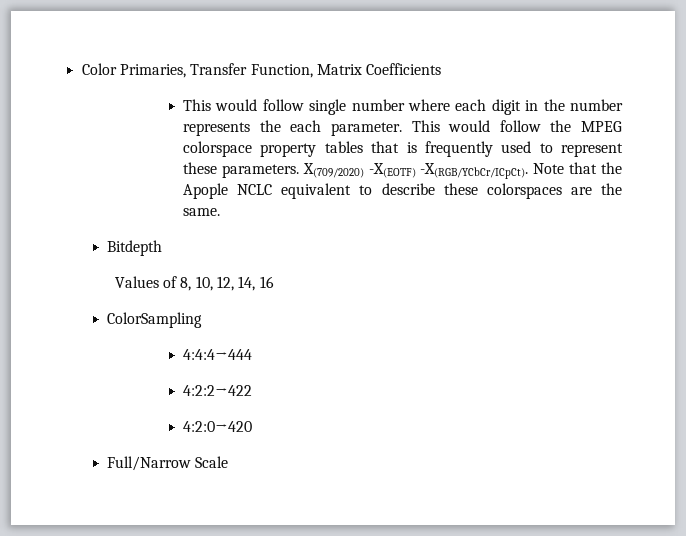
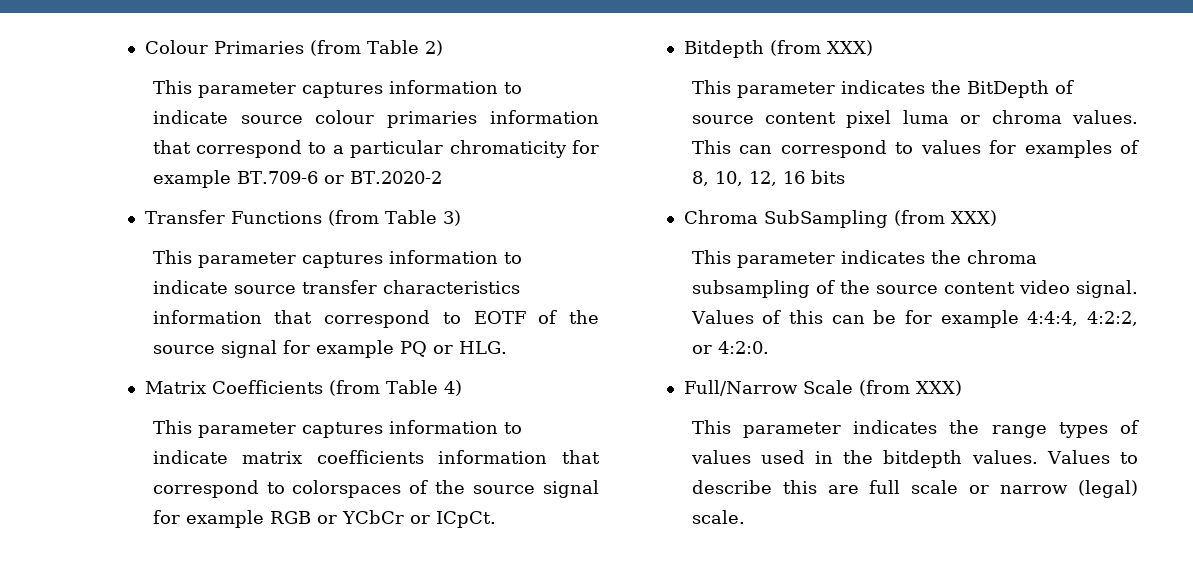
- Color Primaries, Transfer Function, Matrix Coefficients
- This would follow single number where each digit in the number represents the each parameter. This would follow the MPEG colorspace property tables that is frequently used to represent these parameters. X(709/2020) -X(EOTF) -X(RGB/YCbCr/ICpCt). Note that the Apople NCLC equivalent to describe these colorspaces are the same.
- Bitdepth
- Values of 8, 10, 12, 14, 16
- ColorSampling
- 4:4:4→444
- 4:2:2→422
- 4:2:0→420
- Full/Narrow Scale
+ Colour Primaries (from Table 2)
+ This parameter captures information to indicate source colour primaries information that correspond to a particular chromaticity for example BT.709-6 or BT.2020-2
+ Transfer Functions (from Table 3)
+ This parameter captures information to indicate source transfer characteristics information that correspond to EOTF of the source signal for example PQ or HLG.
+ Matrix Coefficients (from Table 4)
+ This parameter captures information to indicate matrix coefficients information that correspond to colorspaces of the source signal for example RGB or YCbCr or ICpCt.
+ Bitdepth (from XXX)
+ This parameter indicates the BitDepth of source content pixel luma or chroma values. This can correspond to values for examples of 8, 10, 12, 16 bits
+ Chroma SubSampling (from XXX)
+ This parameter indicates the chroma subsampling of the source content video signal. Values of this can be for example 4:4:4, 4:2:2, or 4:2:0.
+ Full/Narrow Scale (from XXX)
+ This parameter indicates the range types of values used in the bitdepth values. Values to describe this are full scale or narrow (legal) scale.

